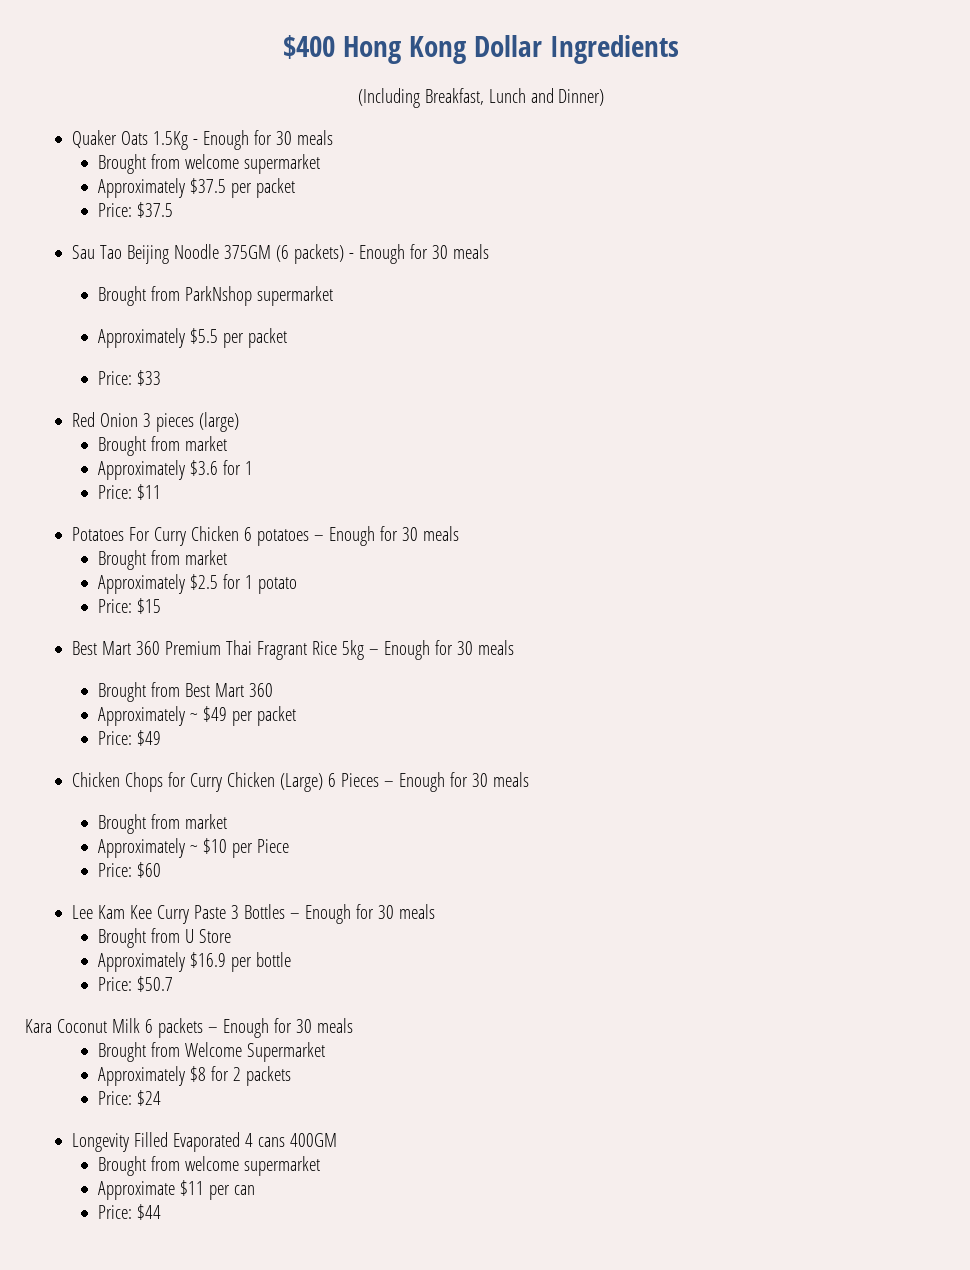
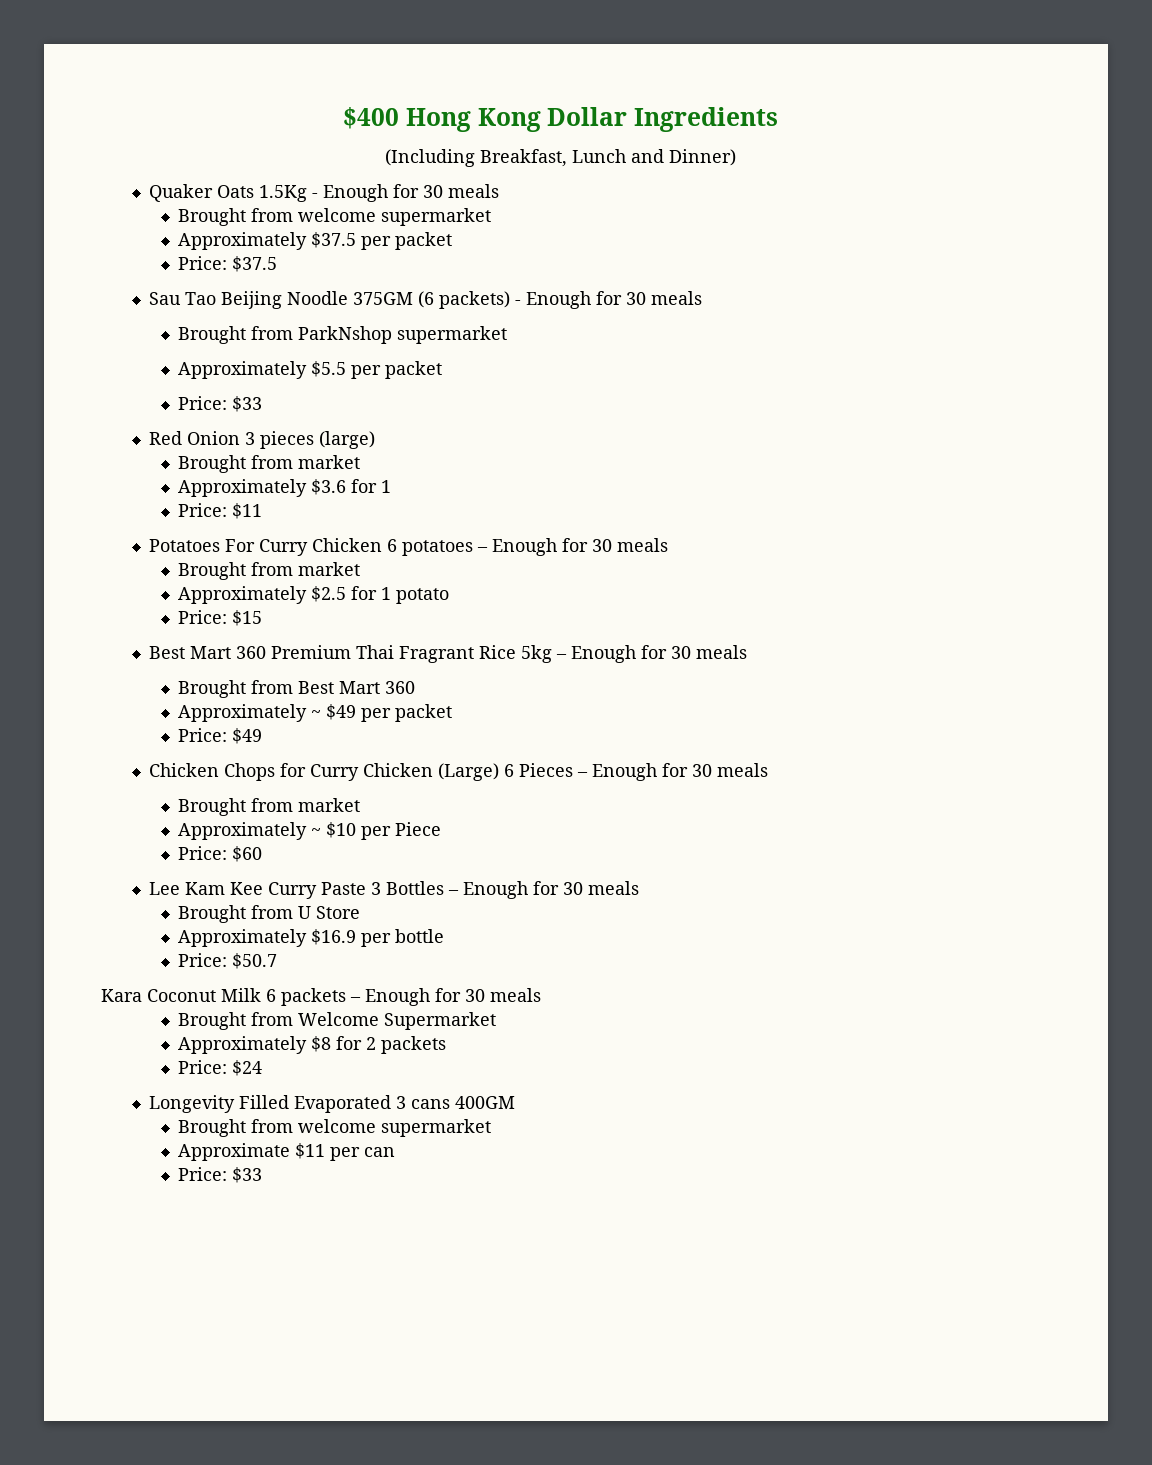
- Longevity Filled Evaporated 4 cans 400GM
+ Longevity Filled Evaporated 3 cans 400GM
  Approximate $11 per can
- Price: $44
+ Price: $33

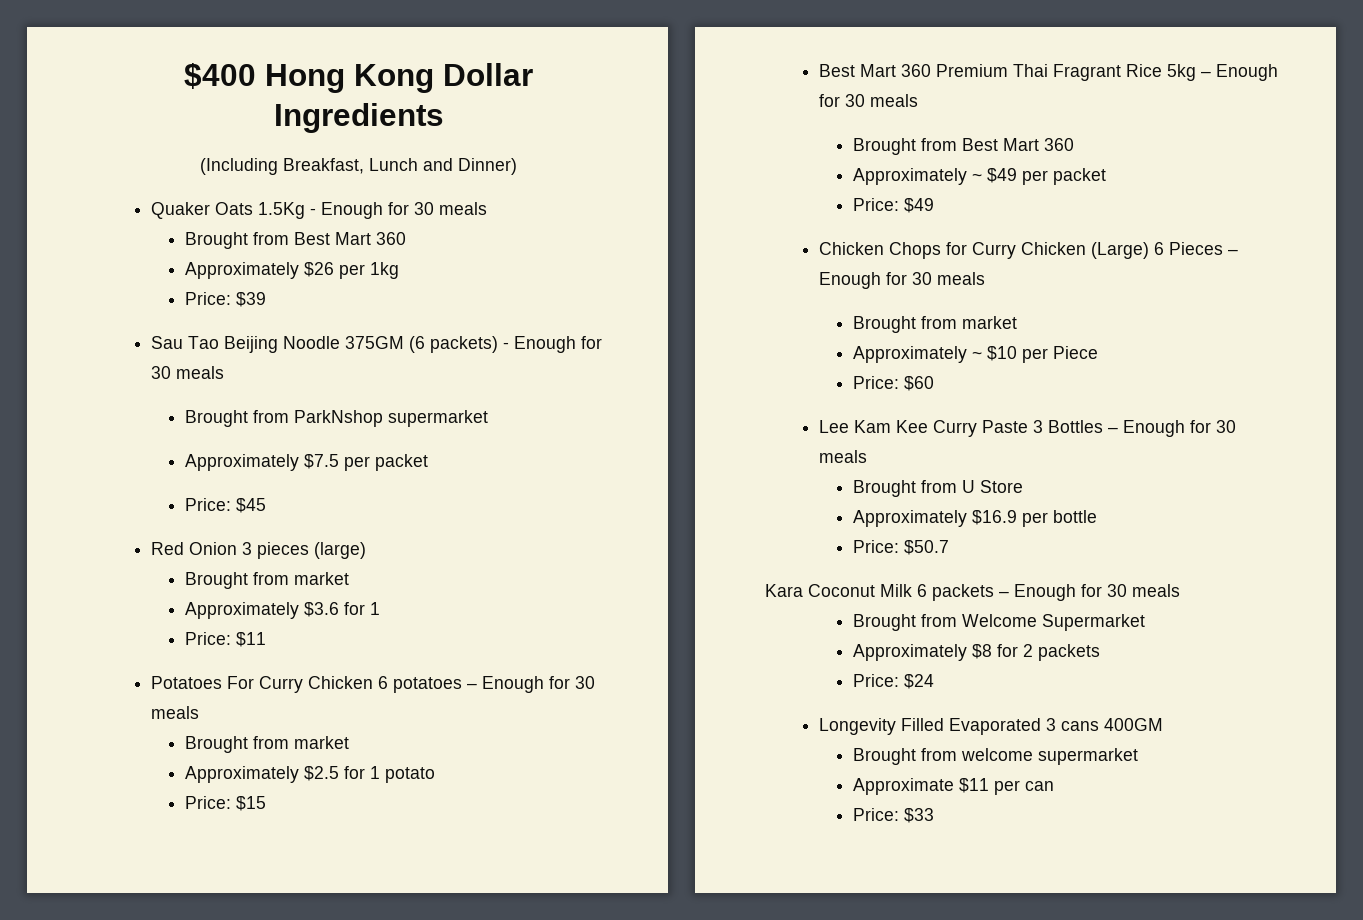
  Quaker Oats 1.5Kg - Enough for 30 meals
- Brought from welcome supermarket
- Approximately $37.5 per packet
- Price: $37.5
+ Brought from Best Mart 360
+ Approximately $26 per 1kg
+ Price: $39
- Approximately $5.5 per packet
- Price: $33
+ Approximately $7.5 per packet
+ Price: $45

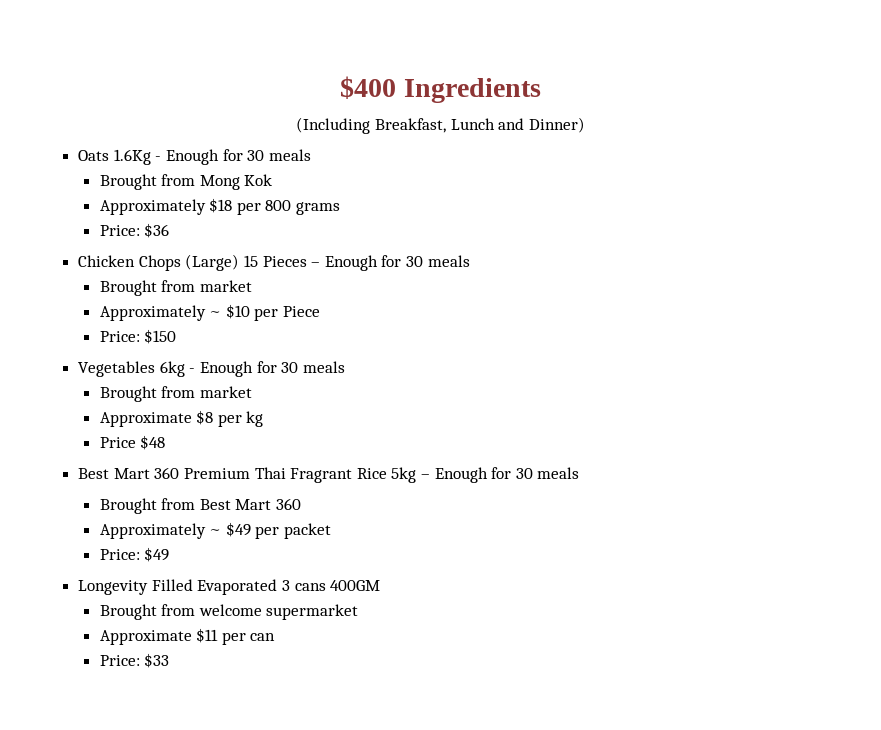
- $400 Hong Kong Dollar Ingredients
+ $400 Ingredients
- Quaker Oats 1.5Kg - Enough for 30 meals
- Brought from Best Mart 360
- Approximately $26 per 1kg
- Price: $39
- Sau Tao Beijing Noodle 375GM (6 packets) - Enough for 30 meals
- Brought from ParkNshop supermarket
- Approximately $7.5 per packet
- Price: $45
- Red Onion 3 pieces (large)
+ Oats 1.6Kg - Enough for 30 meals
+ Brought from Mong Kok
+ Approximately $18 per 800 grams
+ Price: $36
+ Chicken Chops (Large) 15 Pieces – Enough for 30 meals
  Brought from market
- Approximately $3.6 for 1
- Price: $11
- Potatoes For Curry Chicken 6 potatoes – Enough for 30 meals
+ Approximately ~ $10 per Piece
+ Price: $150
+ Vegetables 6kg - Enough for 30 meals
  Brought from market
- Approximately $2.5 for 1 potato
- Price: $15
+ Approximate $8 per kg
+ Price $48
- Chicken Chops for Curry Chicken (Large) 6 Pieces – Enough for 30 meals
- Brought from market
- Approximately ~ $10 per Piece
- Price: $60
- Lee Kam Kee Curry Paste 3 Bottles – Enough for 30 meals
- Brought from U Store
- Approximately $16.9 per bottle
- Price: $50.7
- Kara Coconut Milk 6 packets – Enough for 30 meals
- Brought from Welcome Supermarket
- Approximately $8 for 2 packets
- Price: $24

